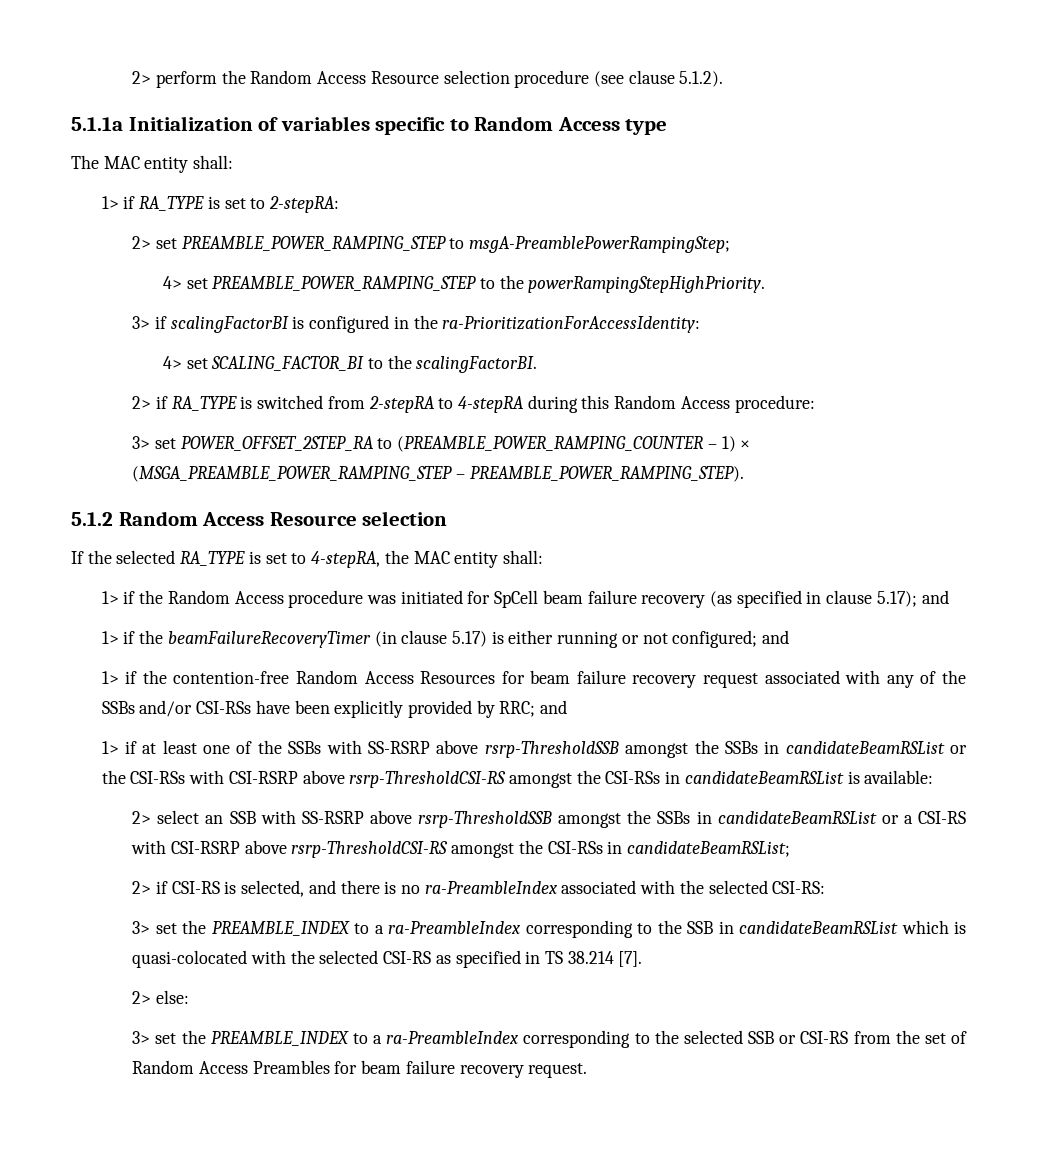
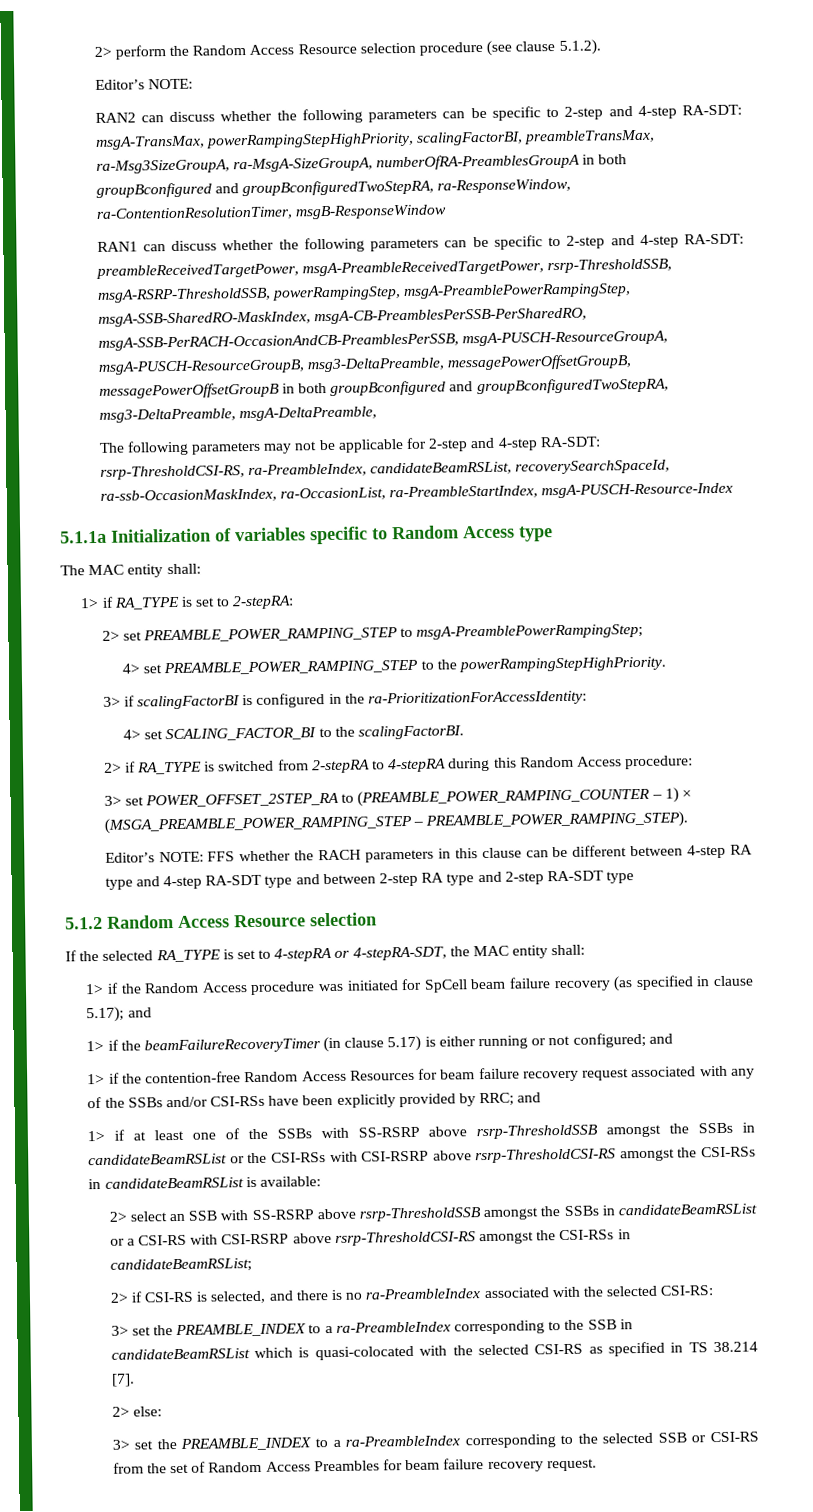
  2> perform the Random Access Resource selection procedure (see clause 5.1.2).
+ Editor’s NOTE:
+ RAN2 can discuss whether the following parameters can be specific to 2-step and 4-step RA-SDT: msgA-TransMax, powerRampingStepHighPriority, scalingFactorBI, preambleTransMax, ra-Msg3SizeGroupA, ra-MsgA-SizeGroupA, numberOfRA-PreamblesGroupA in both groupBconfigured and groupBconfiguredTwoStepRA, ra-ResponseWindow, ra-ContentionResolutionTimer, msgB-ResponseWindow
+ RAN1 can discuss whether the following parameters can be specific to 2-step and 4-step RA-SDT: preambleReceivedTargetPower, msgA-PreambleReceivedTargetPower, rsrp-ThresholdSSB, msgA-RSRP-ThresholdSSB, powerRampingStep, msgA-PreamblePowerRampingStep, msgA-SSB-SharedRO-MaskIndex, msgA-CB-PreamblesPerSSB-PerSharedRO, msgA-SSB-PerRACH-OccasionAndCB-PreamblesPerSSB, msgA-PUSCH-ResourceGroupA, msgA-PUSCH-ResourceGroupB, msg3-DeltaPreamble, messagePowerOffsetGroupB, messagePowerOffsetGroupB in both groupBconfigured and groupBconfiguredTwoStepRA, msg3-DeltaPreamble, msgA-DeltaPreamble,
+ The following parameters may not be applicable for 2-step and 4-step RA-SDT: rsrp-ThresholdCSI-RS, ra-PreambleIndex, candidateBeamRSList, recoverySearchSpaceId, ra-ssb-OccasionMaskIndex, ra-OccasionList, ra-PreambleStartIndex, msgA-PUSCH-Resource-Index
+ Editor’s NOTE: FFS whether the RACH parameters in this clause can be different between 4-step RA type and 4-step RA-SDT type and between 2-step RA type and 2-step RA-SDT type
- If the selected RA_TYPE is set to 4-stepRA, the MAC entity shall:
+ If the selected RA_TYPE is set to 4-stepRA or 4-stepRA-SDT, the MAC entity shall:

